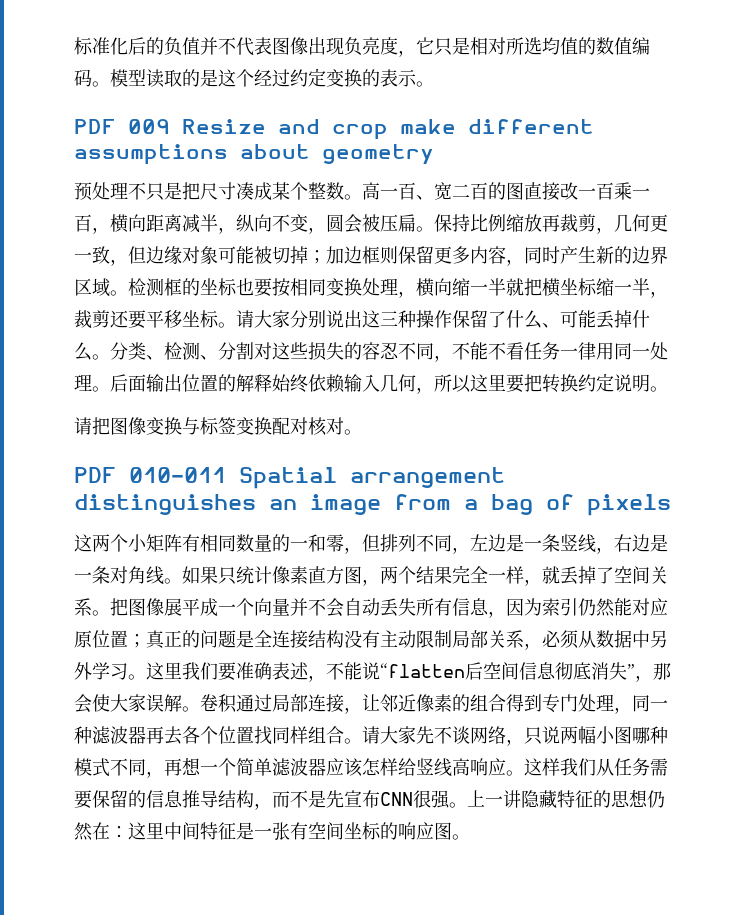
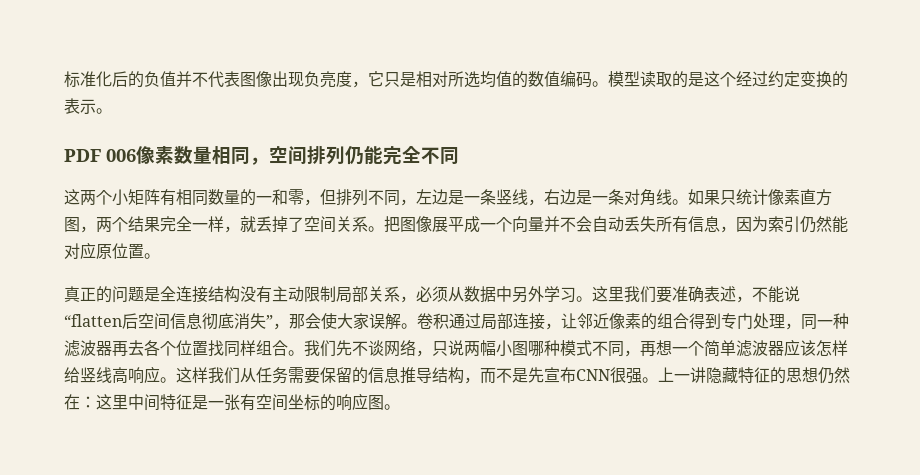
- PDF 009 Resize and crop make different assumptions about geometry
- 预处理不只是把尺寸凑成某个整数。高一百、宽二百的图直接改一百乘一百，横向距离减半，纵向不变，圆会被压扁。保持比例缩放再裁剪，几何更一致，但边缘对象可能被切掉；加边框则保留更多内容，同时产生新的边界区域。检测框的坐标也要按相同变换处理，横向缩一半就把横坐标缩一半，裁剪还要平移坐标。请大家分别说出这三种操作保留了什么、可能丢掉什么。分类、检测、分割对这些损失的容忍不同，不能不看任务一律用同一处理。后面输出位置的解释始终依赖输入几何，所以这里要把转换约定说明。
- 请把图像变换与标签变换配对核对。
- PDF 010–011 Spatial arrangement distinguishes an image from a bag of pixels
+ PDF 006像素数量相同，空间排列仍能完全不同
- 把图像展平成一个向量并不会自动丢失所有信息，因为索引仍然能对应原位置；真正的问题是全连接结构没有主动限制局部关系，必须从数据中另外学习。
+ 把图像展平成一个向量并不会自动丢失所有信息，因为索引仍然能对应原位置。
+ 真正的问题是全连接结构没有主动限制局部关系，必须从数据中另外学习。
- 请大家先不谈网络，只说两幅小图哪种模式不同，再想一个简单滤波器应该怎样给竖线高响应。
+ 我们先不谈网络，只说两幅小图哪种模式不同，再想一个简单滤波器应该怎样给竖线高响应。

